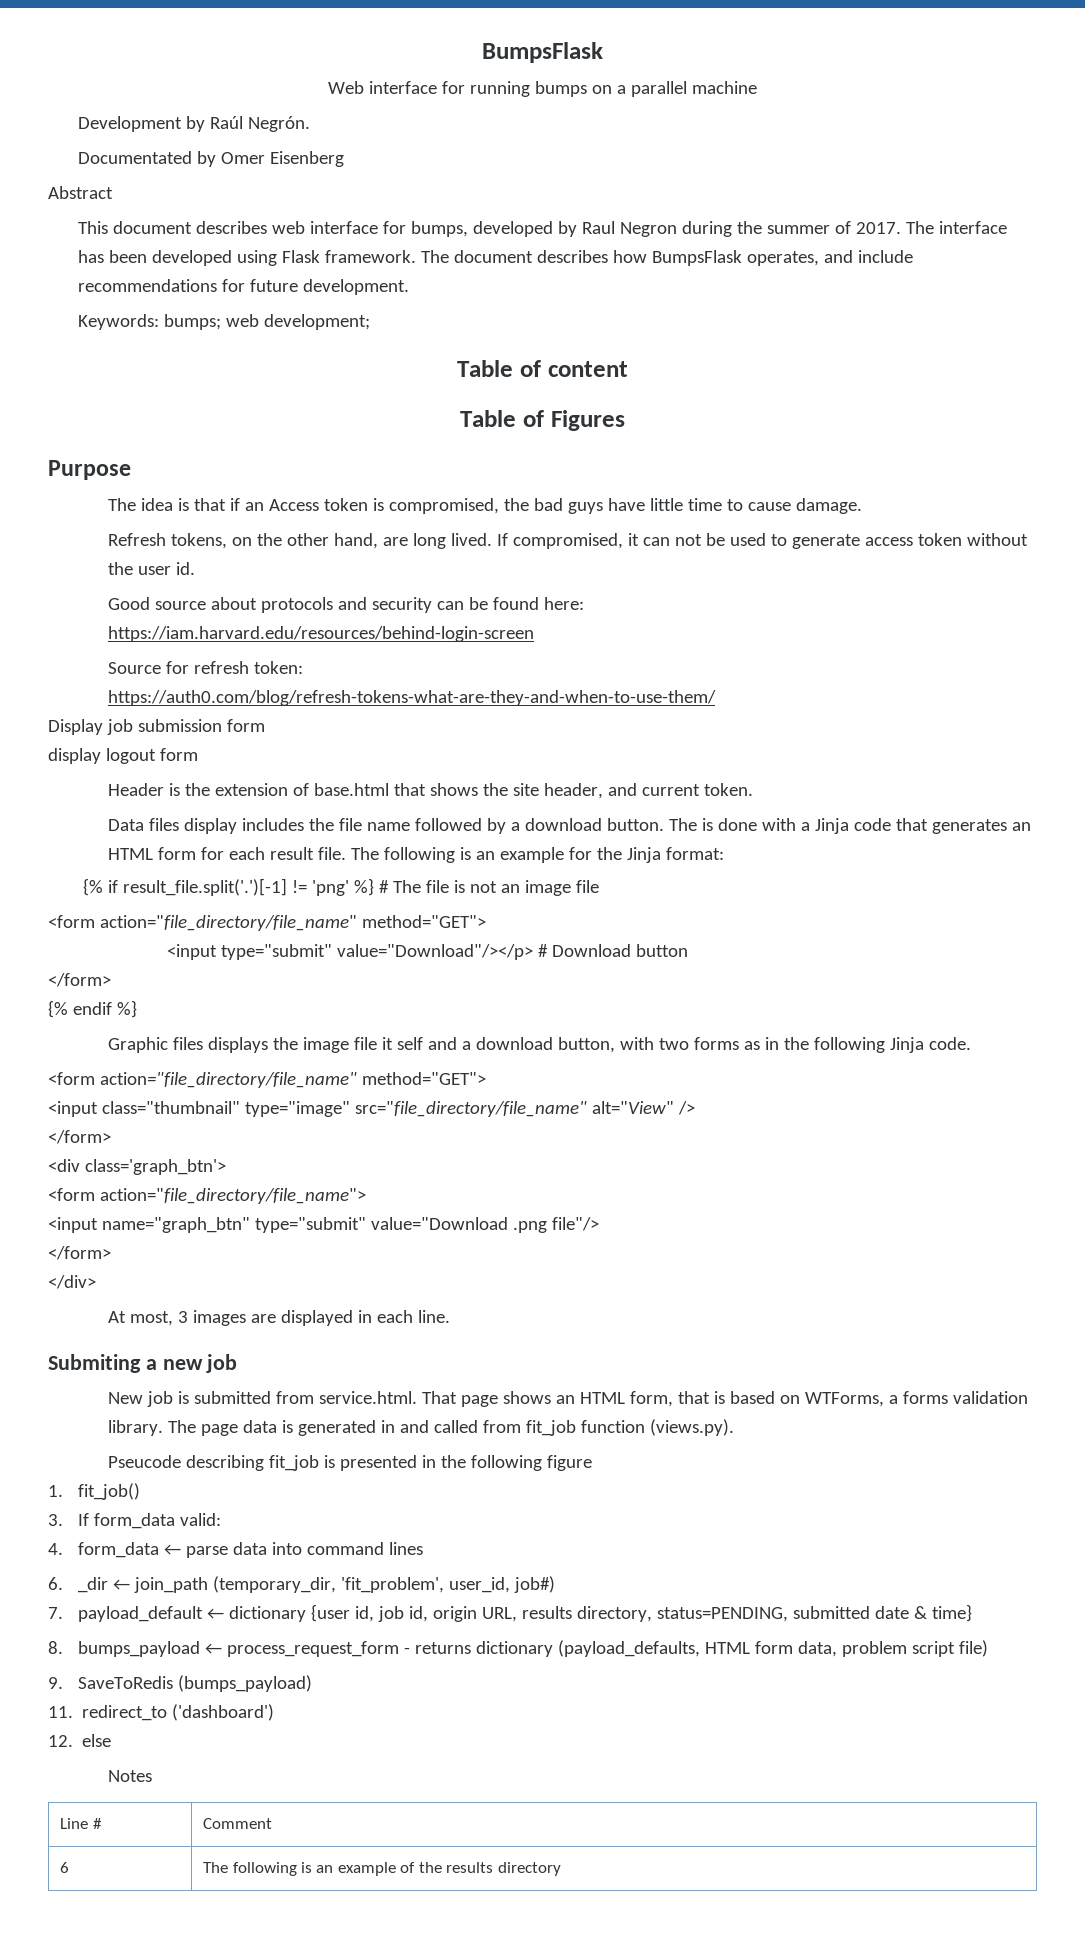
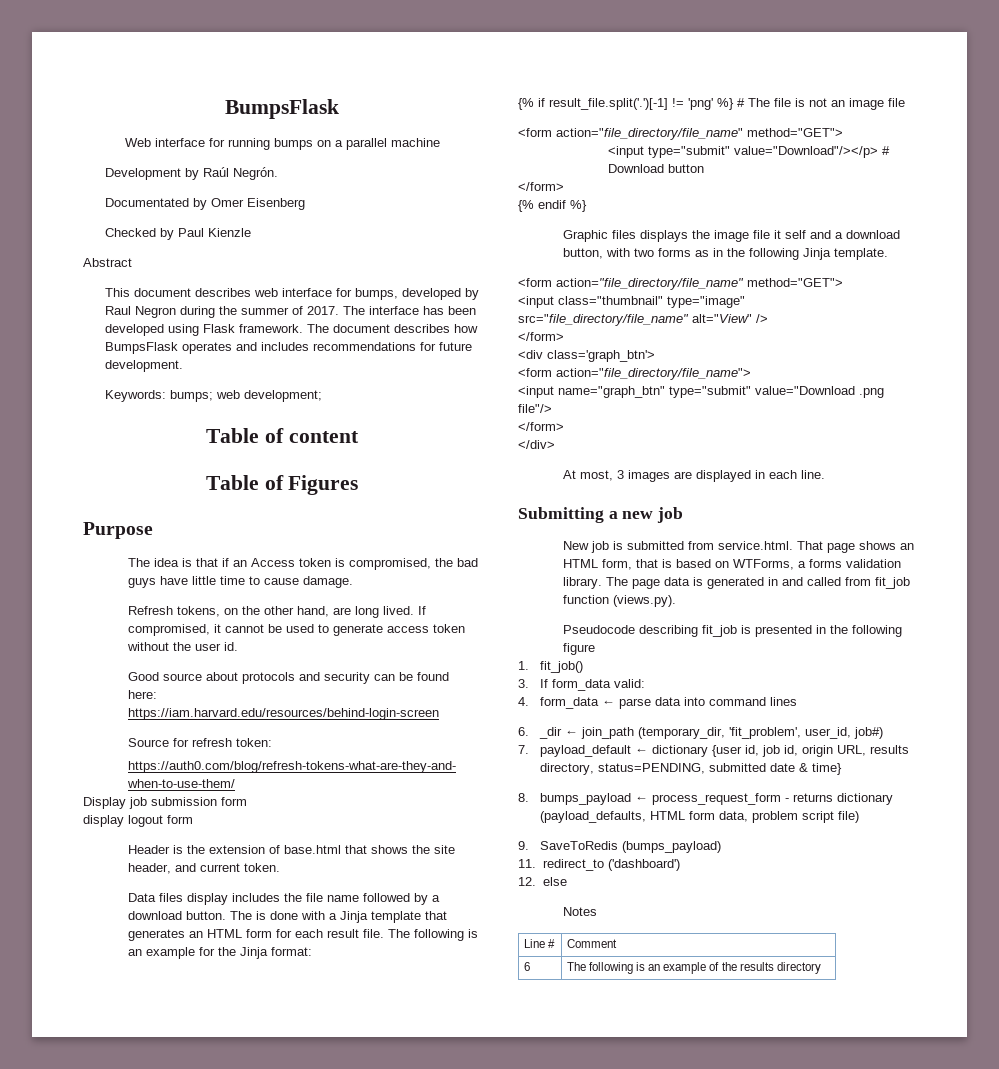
+ Checked by Paul Kienzle
- The document describes how BumpsFlask operates, and include recommendations for future development.
+ The document describes how BumpsFlask operates and includes recommendations for future development.
- If compromised, it can not be used to generate access token without the user id.
+ If compromised, it cannot be used to generate access token without the user id.
- The is done with a Jinja code that generates an HTML form for each result file.
+ The is done with a Jinja template that generates an HTML form for each result file.
- Graphic files displays the image file it self and a download button, with two forms as in the following Jinja code.
+ Graphic files displays the image file it self and a download button, with two forms as in the following Jinja template.
- Submiting a new job
+ Submitting a new job
- Pseucode describing fit_job is presented in the following figure
+ Pseudocode describing fit_job is presented in the following figure

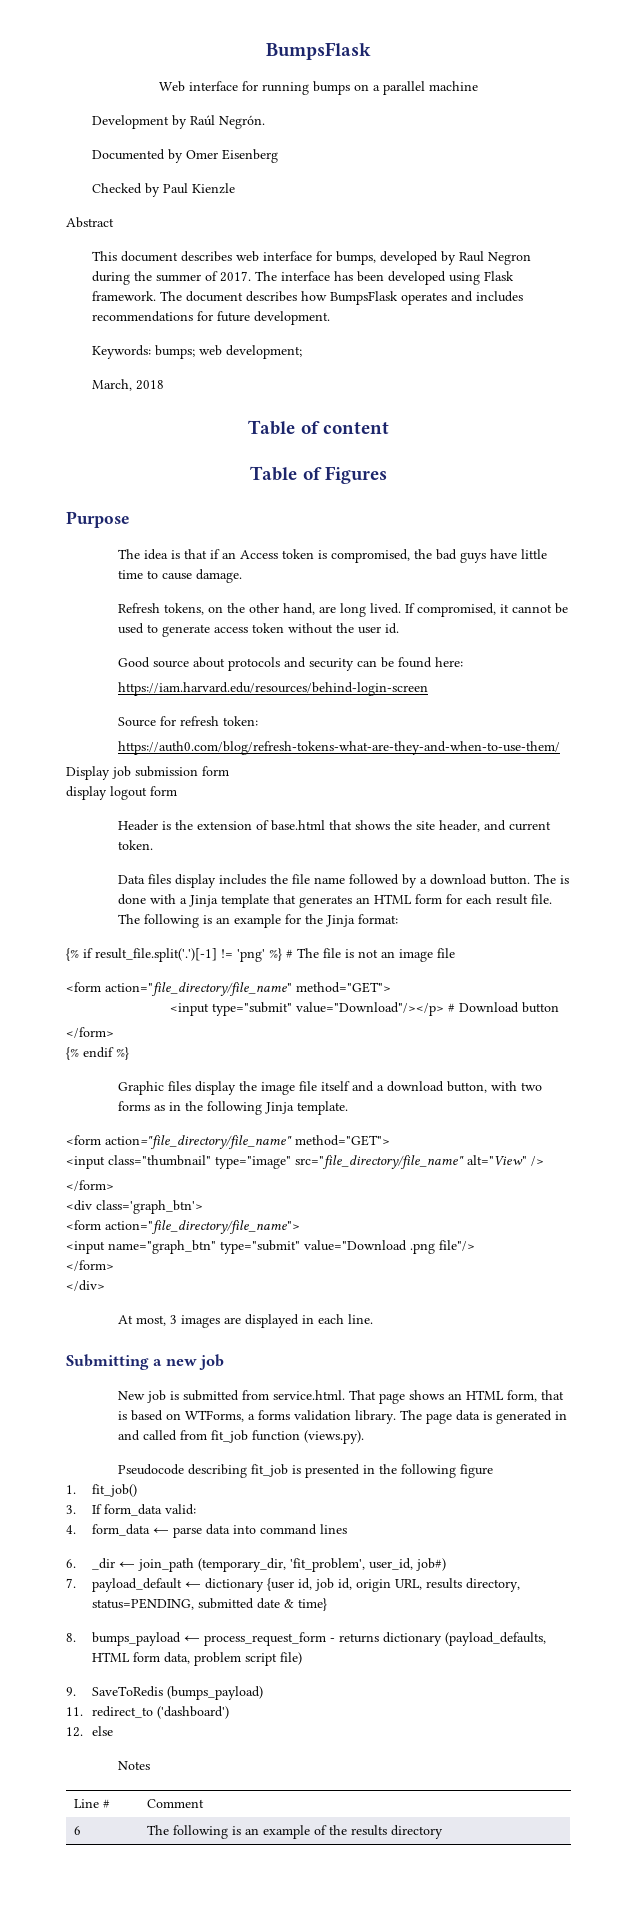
- Documentated by Omer Eisenberg
+ Documented by Omer Eisenberg
+ March, 2018
- Graphic files displays the image file it self and a download button, with two forms as in the following Jinja template.
+ Graphic files display the image file itself and a download button, with two forms as in the following Jinja template.

